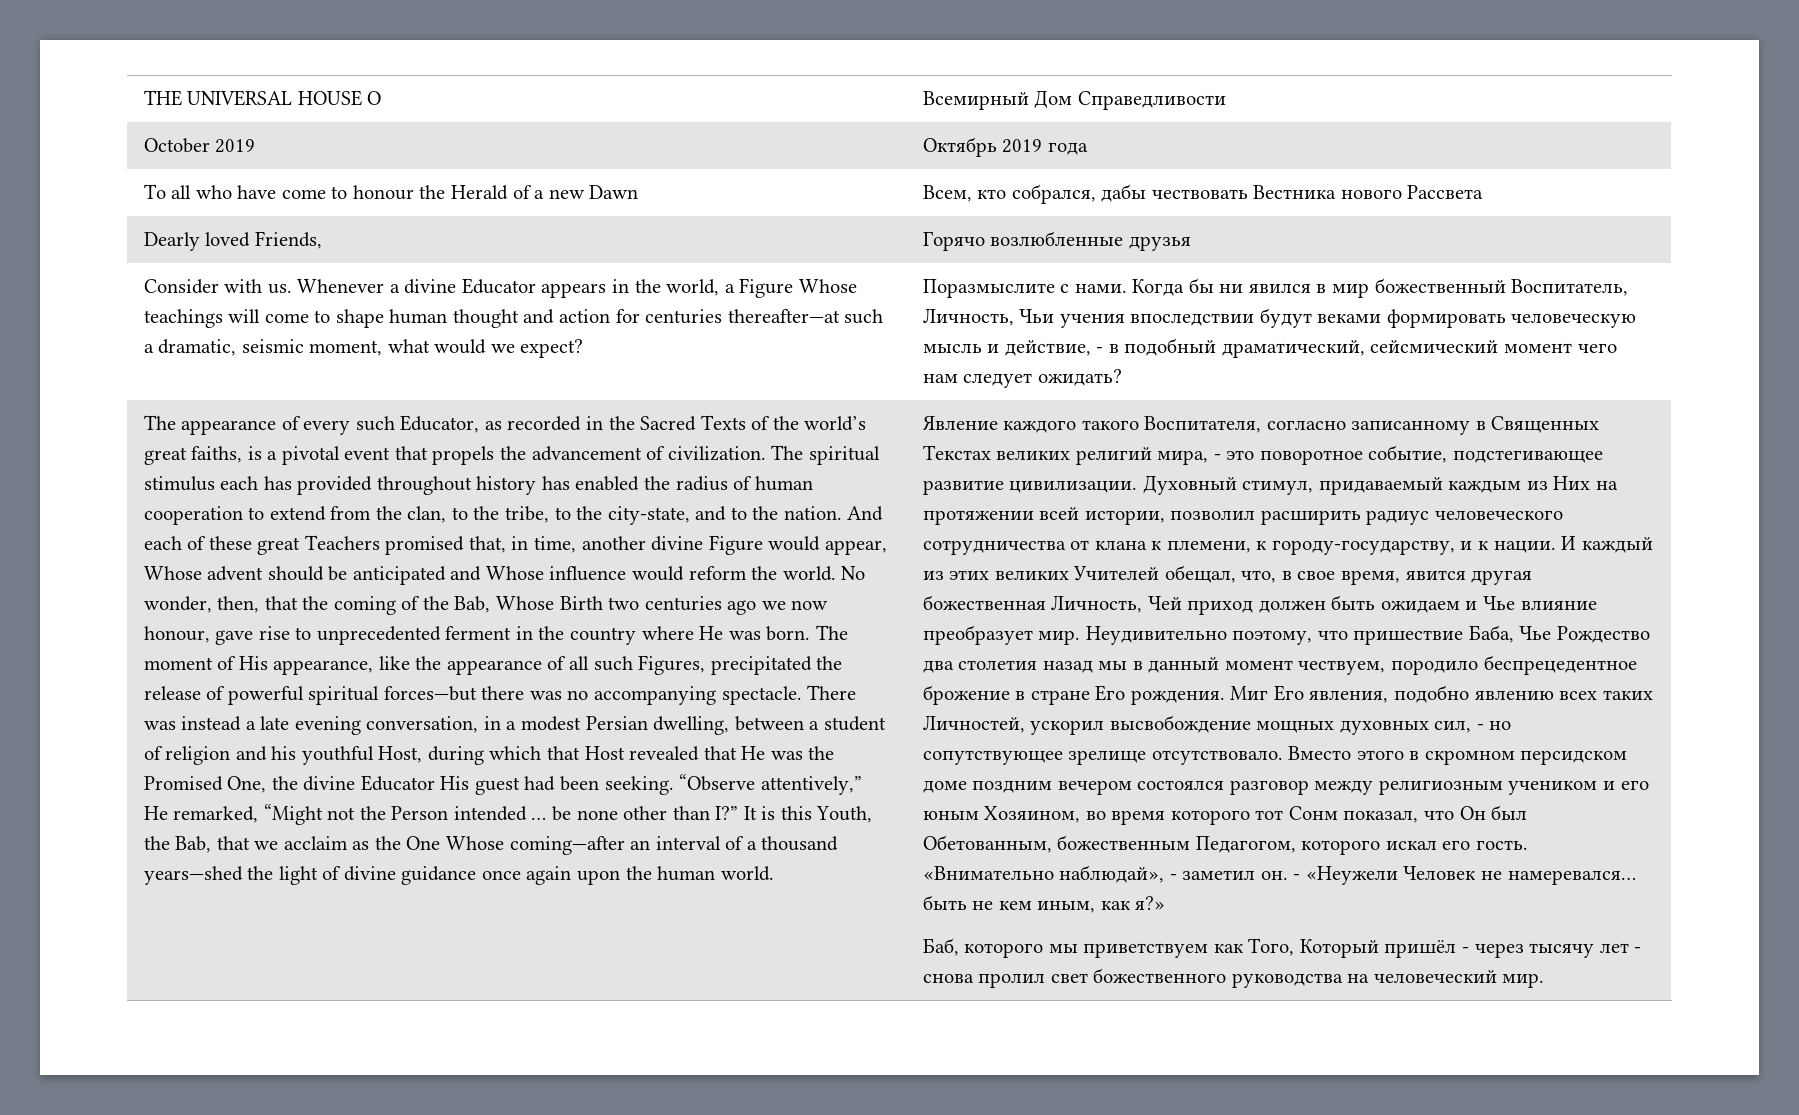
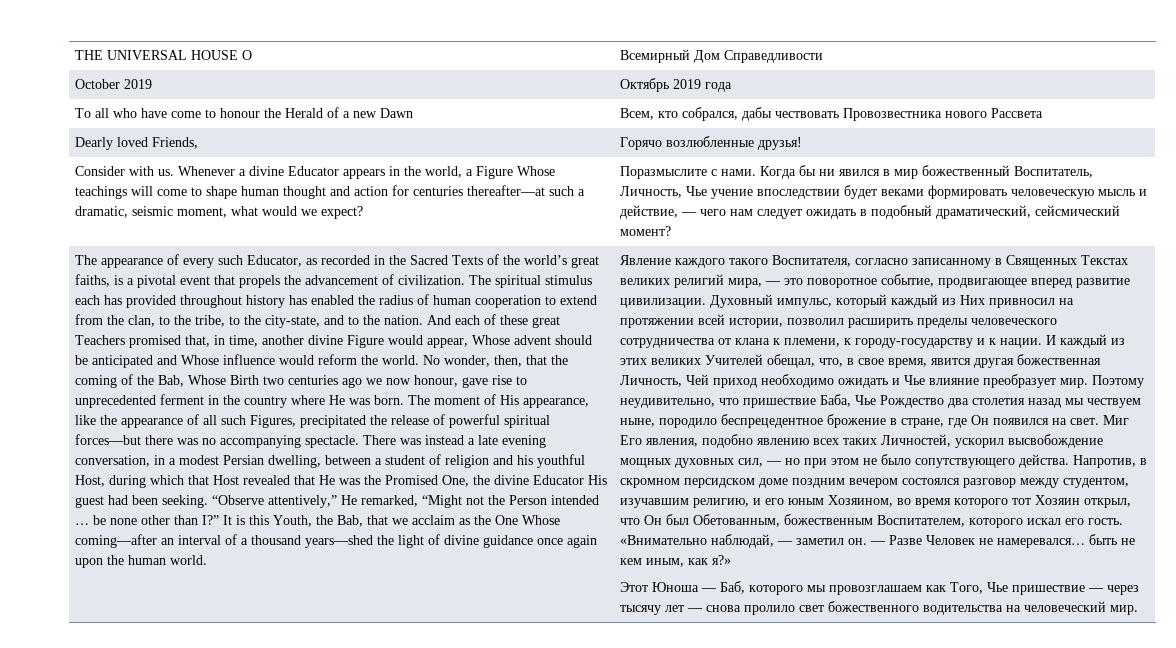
- To all who have come to honour the Herald of a new Dawn | Всем, кто собрался, дабы чествовать Вестника нового Рассвета
+ To all who have come to honour the Herald of a new Dawn | Всем, кто собрался, дабы чествовать Провозвестника нового Рассвета
- Dearly loved Friends, | Горячо возлюбленные друзья
+ Dearly loved Friends, | Горячо возлюбленные друзья!
- Когда бы ни явился в мир божественный Воспитатель, Личность, Чьи учения впоследствии будут веками формировать человеческую мысль и действие, - в подобный драматический, сейсмический момент чего нам следует ожидать?
+ Когда бы ни явился в мир божественный Воспитатель, Личность, Чье учение впоследствии будет веками формировать человеческую мысль и действие, — чего нам следует ожидать в подобный драматический, сейсмический момент?
- Явление каждого такого Воспитателя, согласно записанному в Священных Текстах великих религий мира, - это поворотное событие, подстегивающее развитие цивилизации.
+ Явление каждого такого Воспитателя, согласно записанному в Священных Текстах великих религий мира, — это поворотное событие, продвигающее вперед развитие цивилизации.
- Духовный стимул, придаваемый каждым из Них на протяжении всей истории, позволил расширить радиус человеческого сотрудничества от клана к племени, к городу-государству, и к нации.
+ Духовный импульс, который каждый из Них привносил на протяжении всей истории, позволил расширить пределы человеческого сотрудничества от клана к племени, к городу-государству и к нации.
- И каждый из этих великих Учителей обещал, что, в свое время, явится другая божественная Личность, Чей приход должен быть ожидаем и Чье влияние преобразует мир.
+ И каждый из этих великих Учителей обещал, что, в свое время, явится другая божественная Личность, Чей приход необходимо ожидать и Чье влияние преобразует мир.
- Неудивительно поэтому, что пришествие Баба, Чье Рождество два столетия назад мы в данный момент чествуем, породило беспрецедентное брожение в стране Его рождения.
+ Поэтому неудивительно, что пришествие Баба, Чье Рождество два столетия назад мы чествуем ныне, породило беспрецедентное брожение в стране, где Он появился на свет.
- Миг Его явления, подобно явлению всех таких Личностей, ускорил высвобождение мощных духовных сил, - но сопутствующее зрелище отсутствовало. Вместо этого в скромном персидском доме поздним вечером состоялся разговор между религиозным учеником и его юным Хозяином, во время которого тот Сонм показал, что Он был Обетованным, божественным Педагогом, которого искал его гость.
+ Миг Его явления, подобно явлению всех таких Личностей, ускорил высвобождение мощных духовных сил, — но при этом не было сопутствующего действа. Напротив, в скромном персидском доме поздним вечером состоялся разговор между студентом, изучавшим религию, и его юным Хозяином, во время которого тот Хозяин открыл, что Он был Обетованным, божественным Воспитателем, которого искал его гость.
- «Внимательно наблюдай», - заметил он. - «Неужели Человек не намеревался… быть не кем иным, как я?»
+ «Внимательно наблюдай, — заметил он. — Разве Человек не намеревался… быть не кем иным, как я?»
- Баб, которого мы приветствуем как Того, Который пришёл - через тысячу лет - снова пролил свет божественного руководства на человеческий мир.
+ Этот Юноша — Баб, которого мы провозглашаем как Того, Чье пришествие — через тысячу лет — снова пролило свет божественного водительства на человеческий мир.

